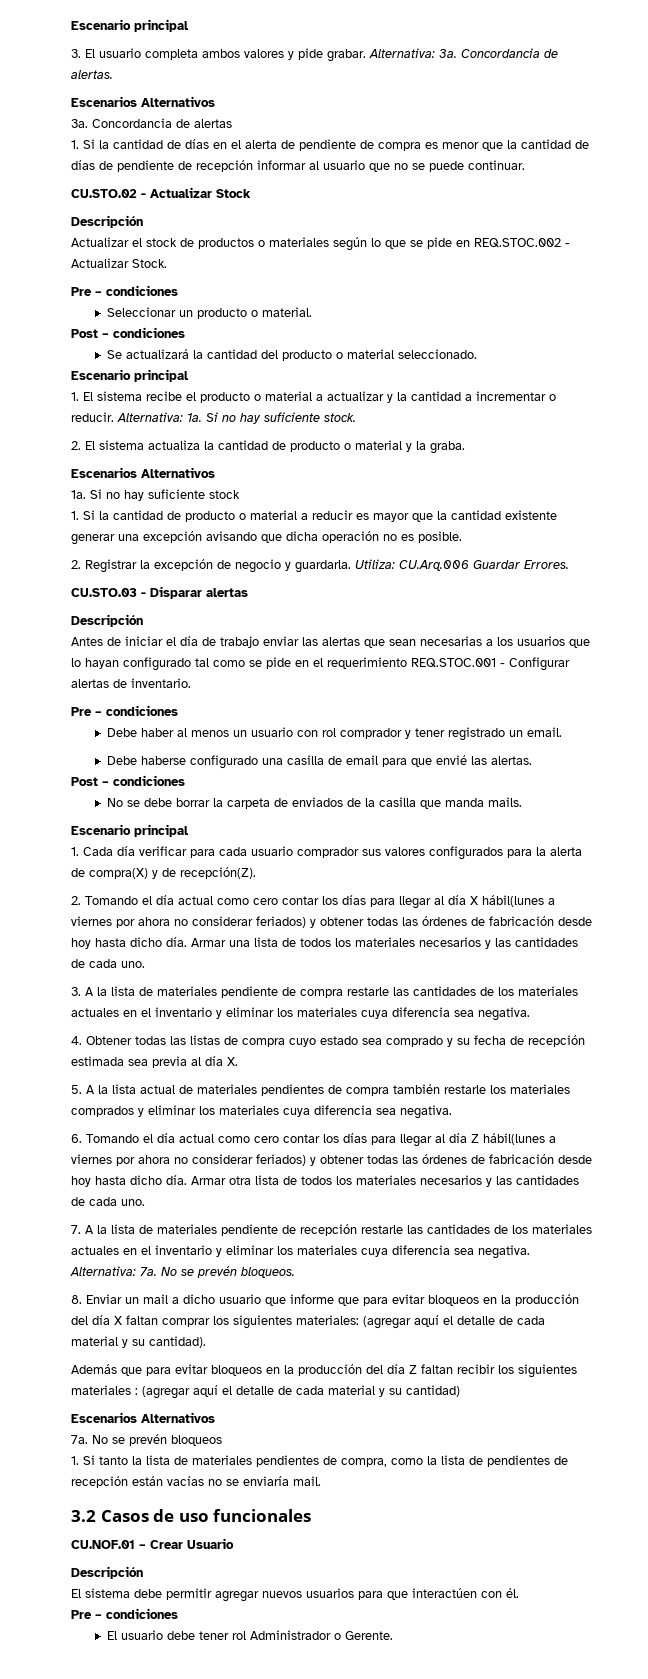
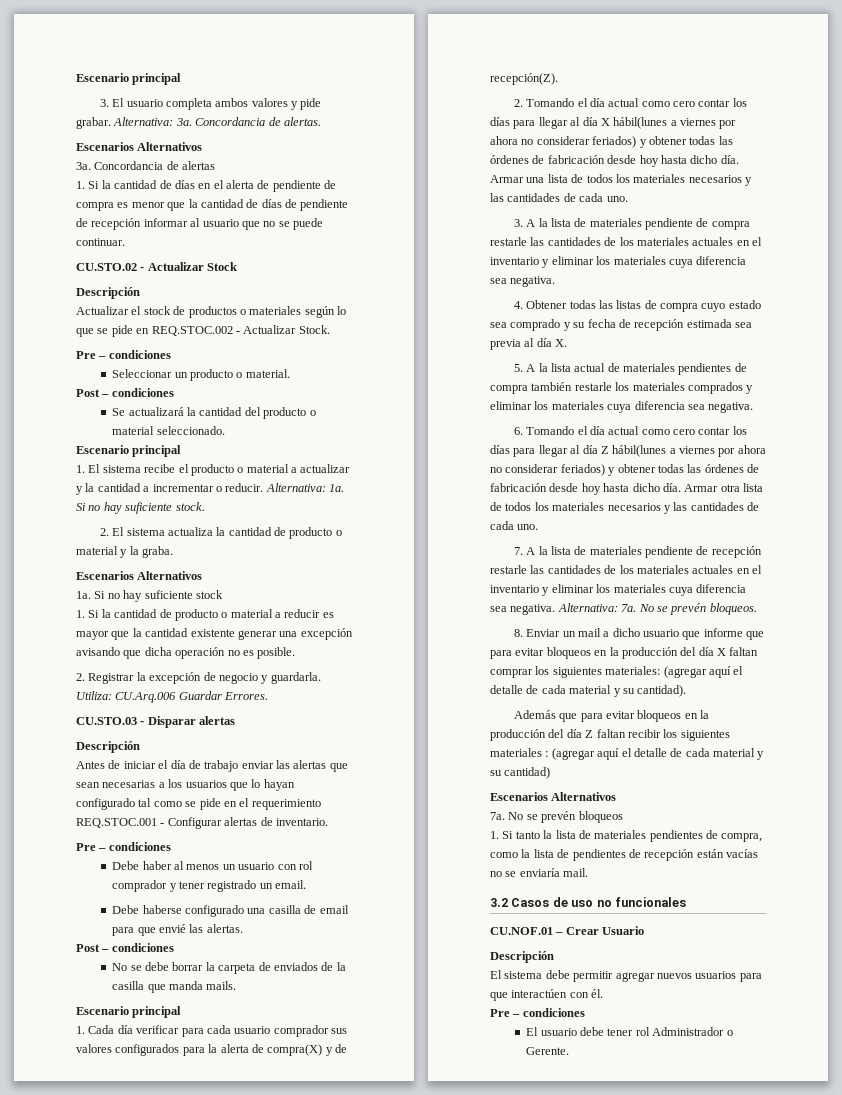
- 3.2 Casos de uso funcionales
+ 3.2 Casos de uso no funcionales

